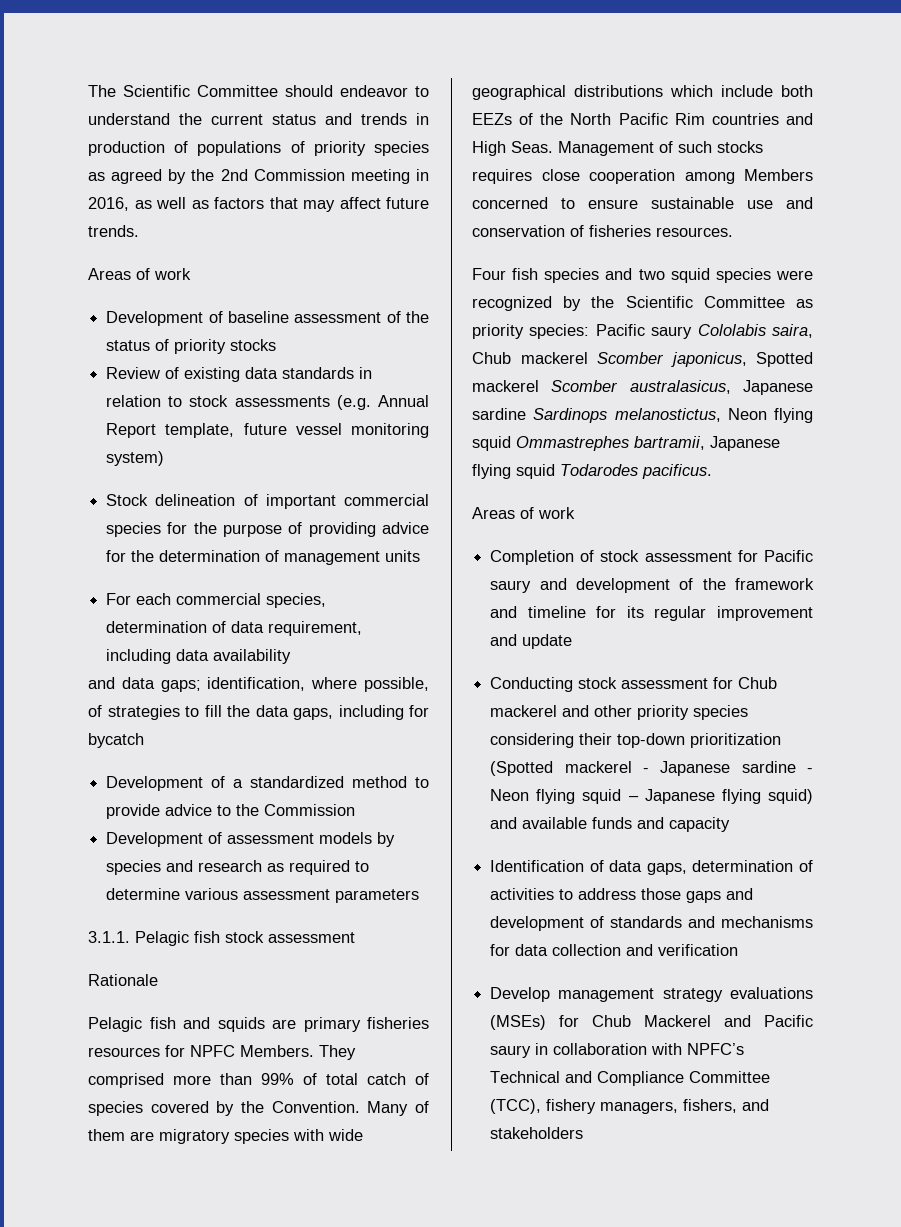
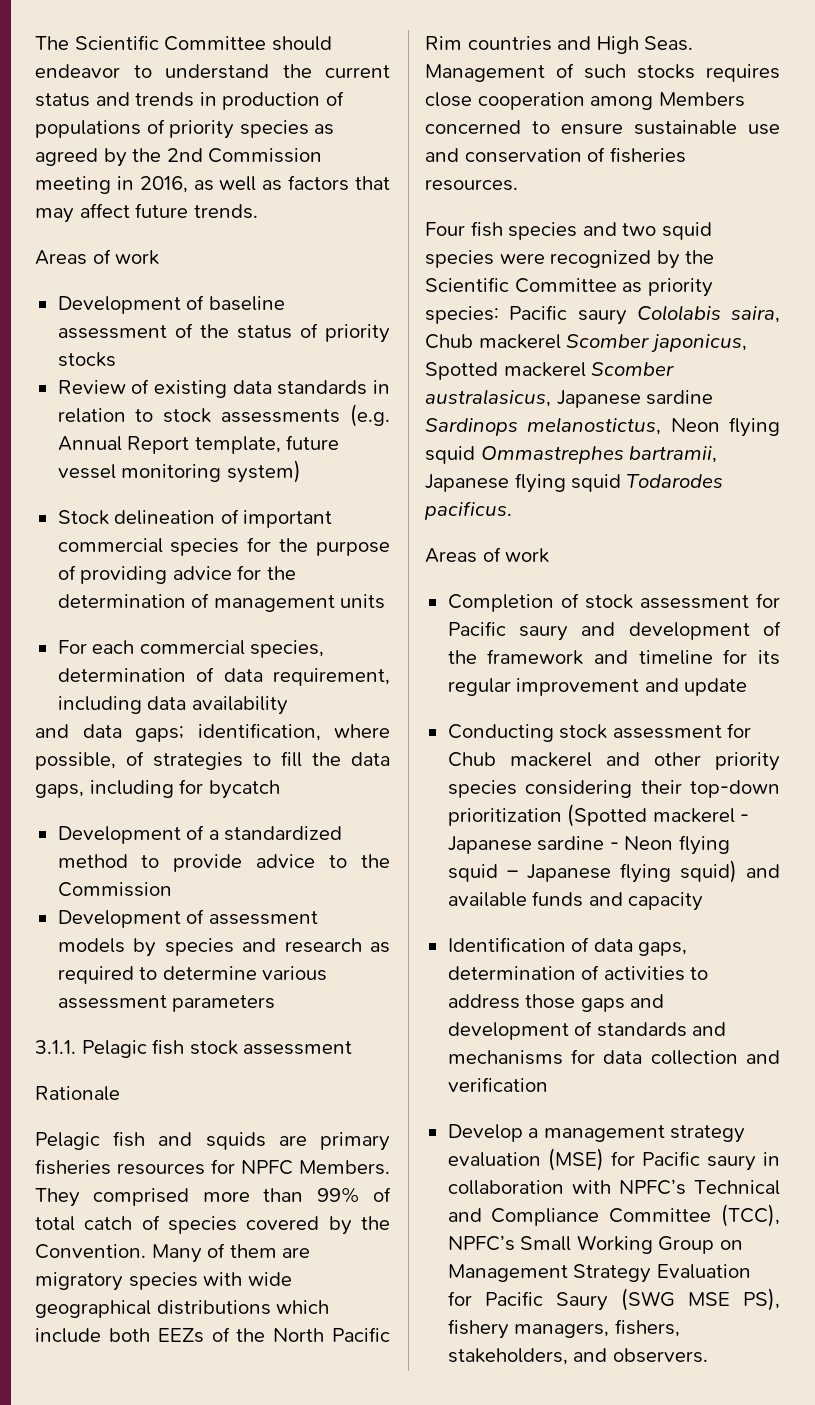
- Develop management strategy evaluations (MSEs) for Chub Mackerel and Pacific saury in collaboration with NPFC’s Technical and Compliance Committee (TCC), fishery managers, fishers, and stakeholders
+ Develop a management strategy evaluation (MSE) for Pacific saury in collaboration with NPFC’s Technical and Compliance Committee (TCC), NPFC’s Small Working Group on Management Strategy Evaluation for Pacific Saury (SWG MSE PS), fishery managers, fishers, stakeholders, and observers.

